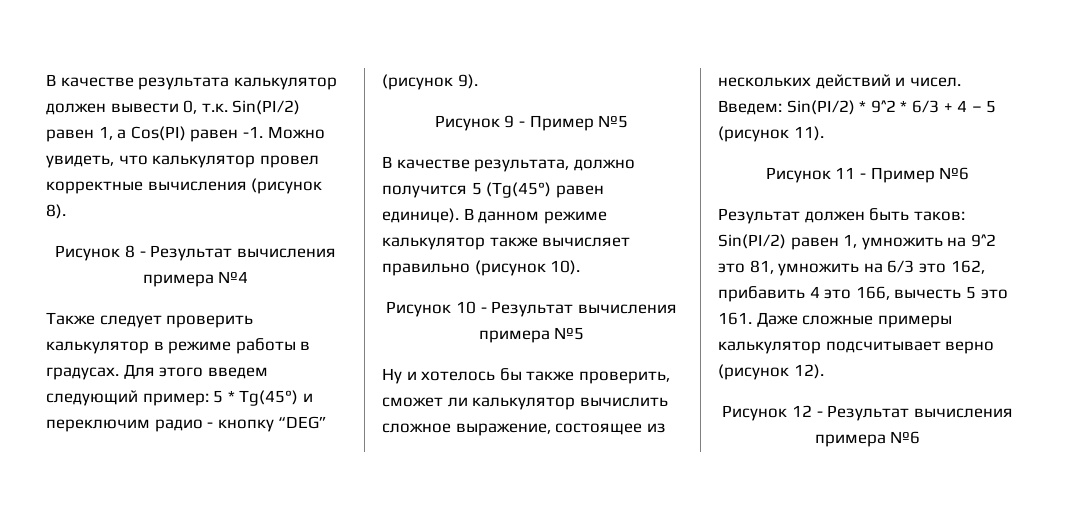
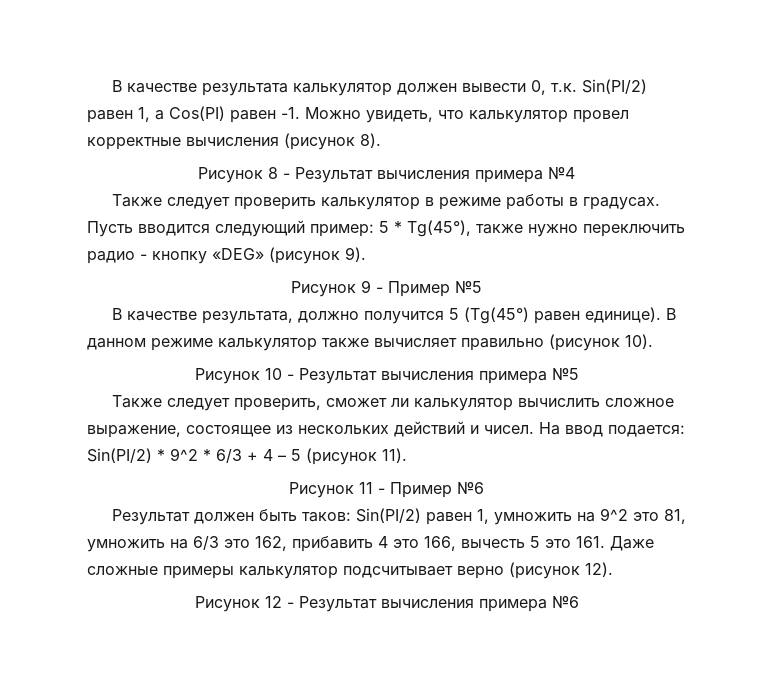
- Для этого введем следующий пример: 5 * Tg(45°) и переключим радио - кнопку “DEG” (рисунок 9).
+ Пусть вводится следующий пример: 5 * Tg(45°), также нужно переключить радио - кнопку «DEG» (рисунок 9).
- Ну и хотелось бы также проверить, сможет ли калькулятор вычислить сложное выражение, состоящее из нескольких действий и чисел.
+ Также следует проверить, сможет ли калькулятор вычислить сложное выражение, состоящее из нескольких действий и чисел.
- Введем: Sin(PI/2) * 9^2 * 6/3 + 4 – 5 (рисунок 11).
+ На ввод подается: Sin(PI/2) * 9^2 * 6/3 + 4 – 5 (рисунок 11).

